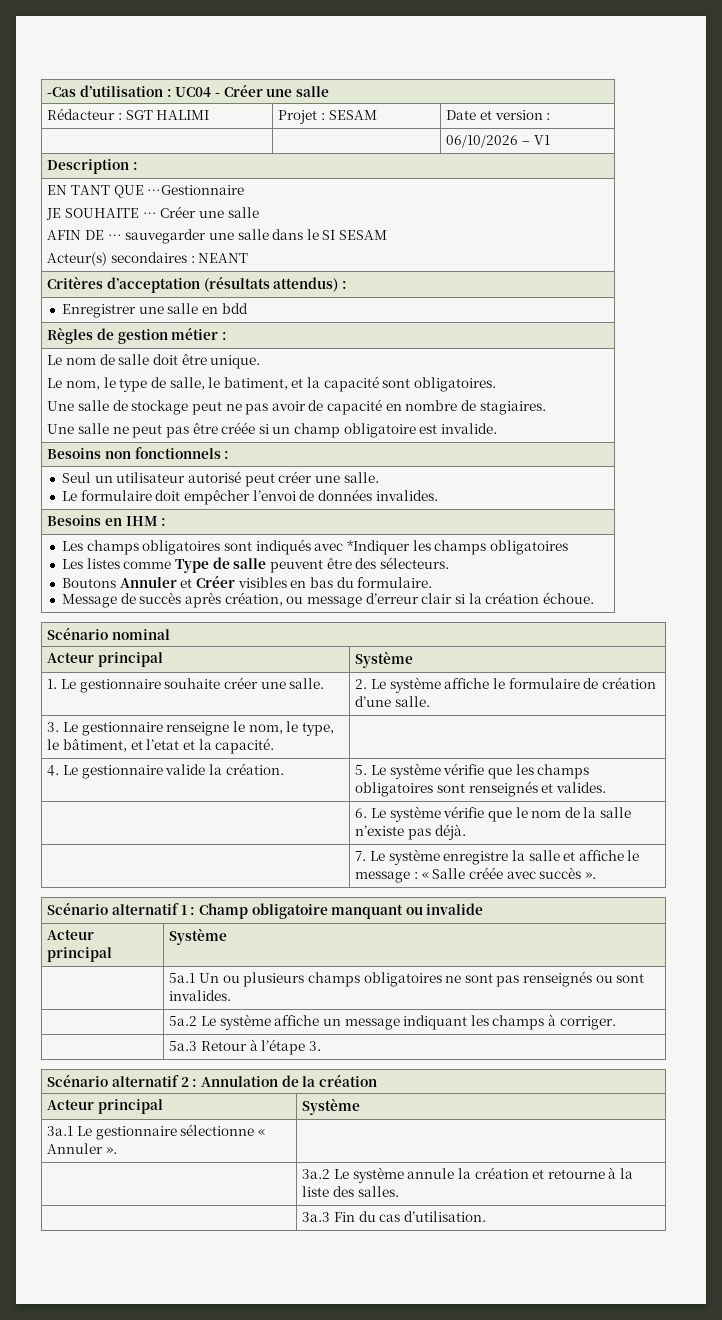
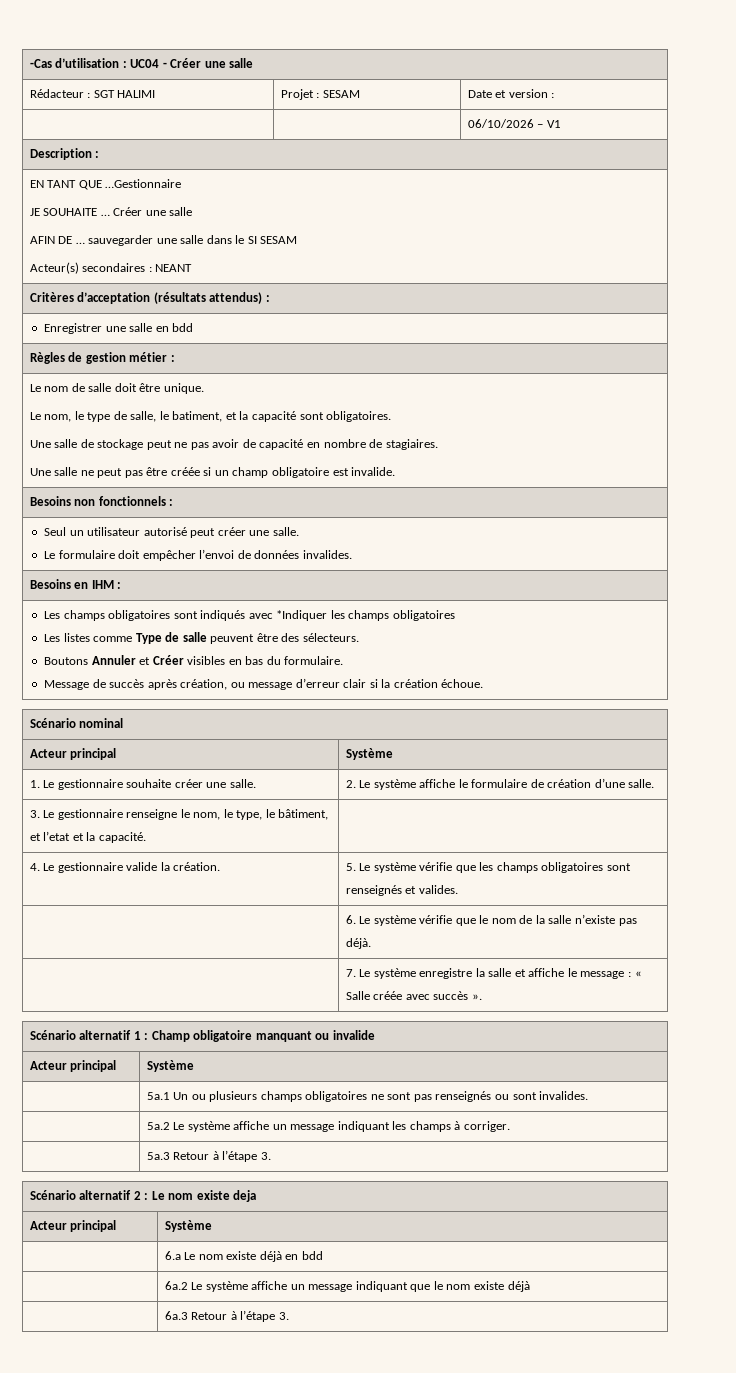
- Scénario alternatif 2 : Annulation de la création
+ Scénario alternatif 2 : Le nom existe deja
  Acteur principal | Système
- 3a.1 Le gestionnaire sélectionne « Annuler ». |
- | 3a.2 Le système annule la création et retourne à la liste des salles.
- | 3a.3 Fin du cas d’utilisation.
+ | 6.a Le nom existe déjà en bdd
+ | 6a.2 Le système affiche un message indiquant que le nom existe déjà
+ | 6a.3 Retour à l’étape 3.

